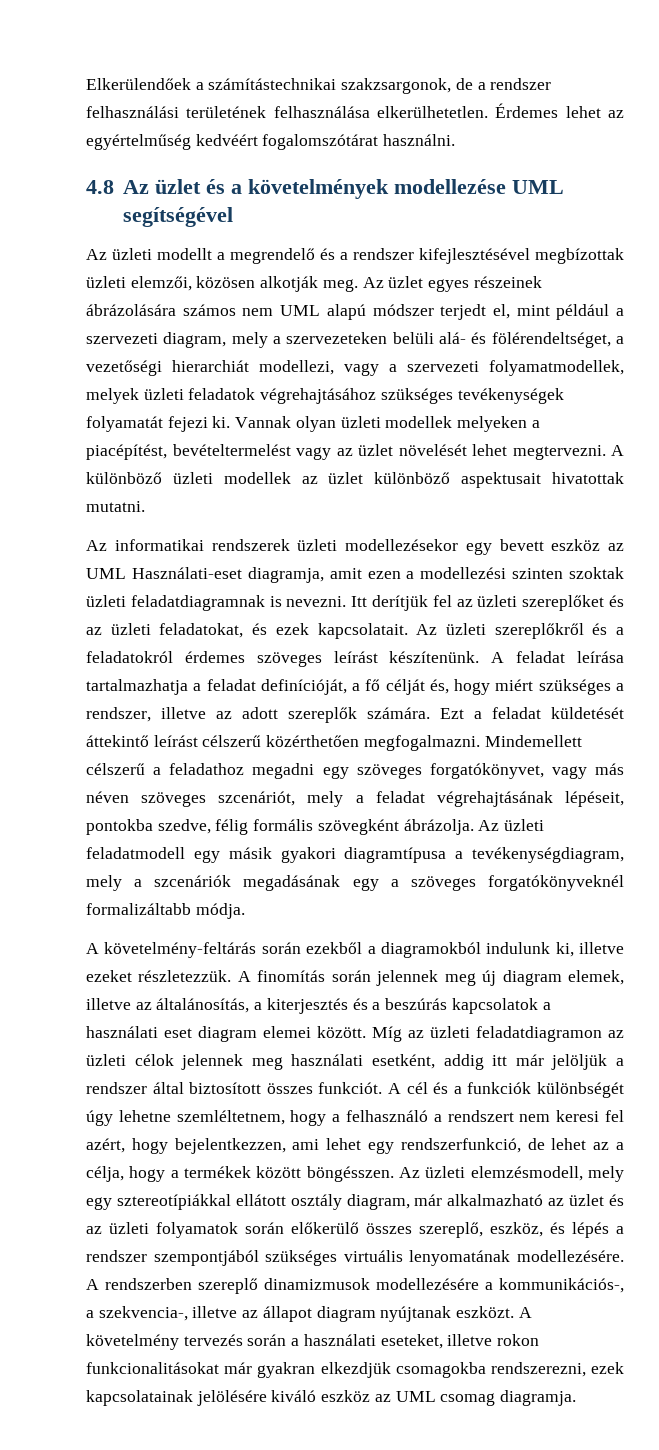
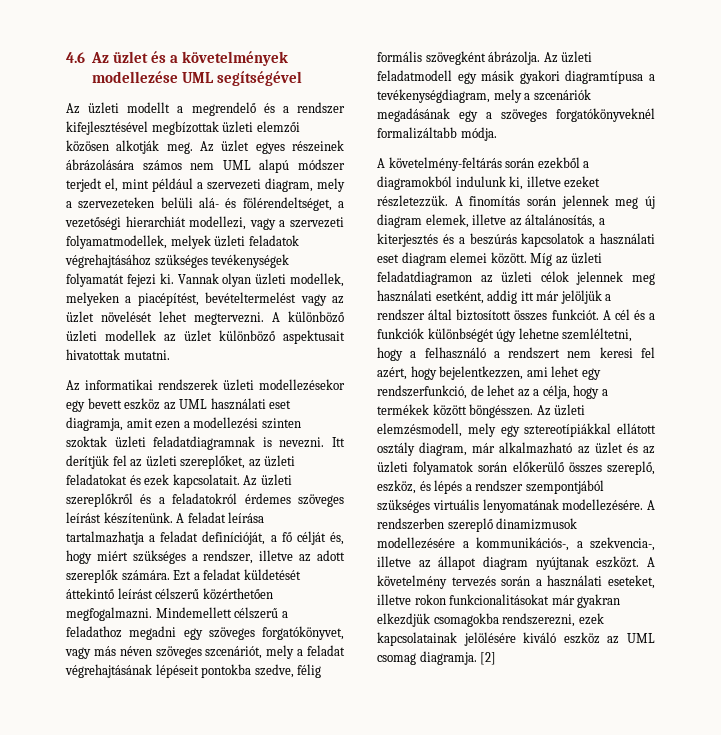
- Elkerülendőek a számítástechnikai szakzsargonok, de a rendszer felhasználási területének felhasználása elkerülhetetlen. Érdemes lehet az egyértelműség kedvéért fogalomszótárat használni.
- 4.8 Az üzlet és a követelmények modellezése UML segítségével
+ 4.6 Az üzlet és a követelmények modellezése UML segítségével
- Az üzleti modellt a megrendelő és a rendszer kifejlesztésével megbízottak üzleti elemzői, közösen alkotják meg.
+ Az üzleti modellt a megrendelő és a rendszer kifejlesztésével megbízottak üzleti elemzői közösen alkotják meg.
- Vannak olyan üzleti modellek melyeken a piacépítést, bevételtermelést vagy az üzlet növelését lehet megtervezni.
+ Vannak olyan üzleti modellek, melyeken a piacépítést, bevételtermelést vagy az üzlet növelését lehet megtervezni.
- Az informatikai rendszerek üzleti modellezésekor egy bevett eszköz az UML Használati-eset diagramja, amit ezen a modellezési szinten szoktak üzleti feladatdiagramnak is nevezni.
+ Az informatikai rendszerek üzleti modellezésekor egy bevett eszköz az UML használati eset diagramja, amit ezen a modellezési szinten szoktak üzleti feladatdiagramnak is nevezni.
- Itt derítjük fel az üzleti szereplőket és az üzleti feladatokat, és ezek kapcsolatait.
+ Itt derítjük fel az üzleti szereplőket, az üzleti feladatokat és ezek kapcsolatait.
- Mindemellett célszerű a feladathoz megadni egy szöveges forgatókönyvet, vagy más néven szöveges szcenáriót, mely a feladat végrehajtásának lépéseit, pontokba szedve, félig formális szövegként ábrázolja.
+ Mindemellett célszerű a feladathoz megadni egy szöveges forgatókönyvet, vagy más néven szöveges szcenáriót, mely a feladat végrehajtásának lépéseit pontokba szedve, félig formális szövegként ábrázolja.
- A cél és a funkciók különbségét úgy lehetne szemléltetnem, hogy a felhasználó a rendszert nem keresi fel azért, hogy bejelentkezzen, ami lehet egy rendszerfunkció, de lehet az a célja, hogy a termékek között böngésszen.
+ A cél és a funkciók különbségét úgy lehetne szemléltetni, hogy a felhasználó a rendszert nem keresi fel azért, hogy bejelentkezzen, ami lehet egy rendszerfunkció, de lehet az a célja, hogy a termékek között böngésszen.
+ [2]

